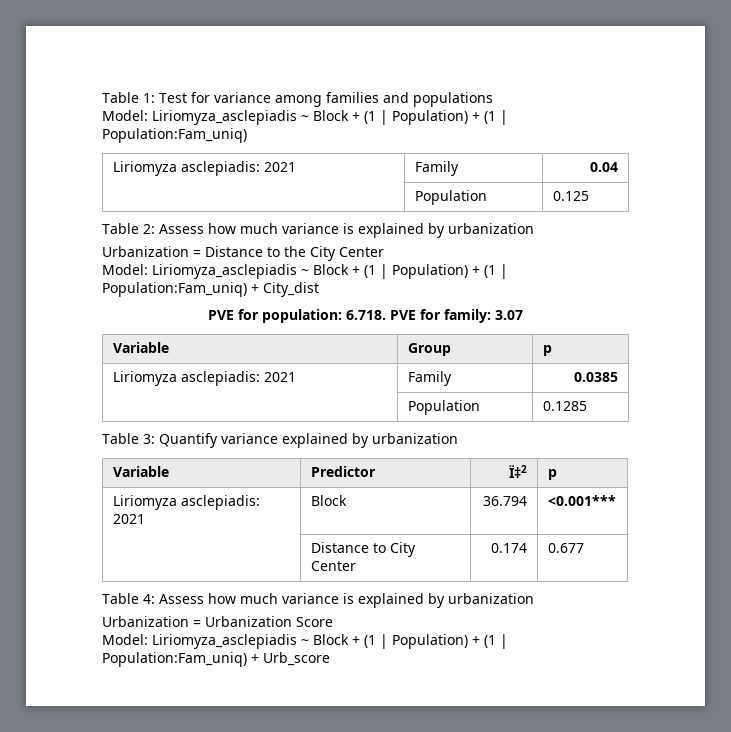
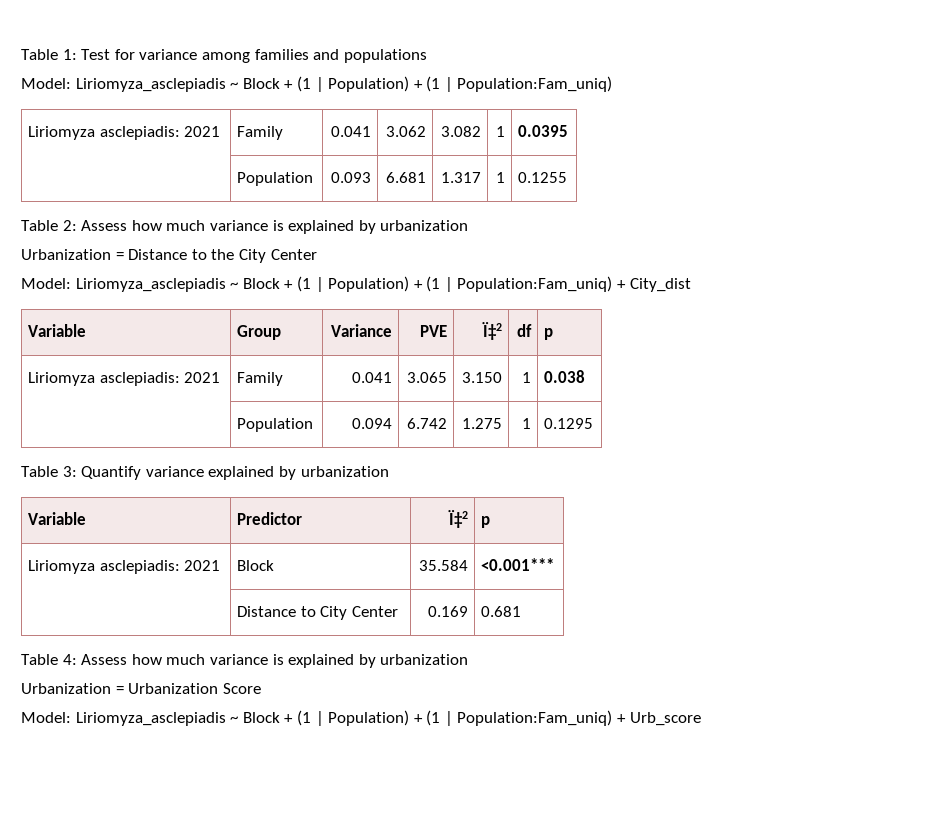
- Liriomyza asclepiadis: 2021 | Family | 0.04
- | Population | 0.125
+ Liriomyza asclepiadis: 2021 | Family | 0.041 | 3.062 | 3.082 | 1 | 0.0395
+ | Population | 0.093 | 6.681 | 1.317 | 1 | 0.1255
- PVE for population: 6.718. PVE for family: 3.07
- Variable | Group | p
+ Variable | Group | Variance | PVE | Ï‡2 | df | p
- Liriomyza asclepiadis: 2021 | Family | 0.0385
- | Population | 0.1285
+ Liriomyza asclepiadis: 2021 | Family | 0.041 | 3.065 | 3.150 | 1 | 0.038
+ | Population | 0.094 | 6.742 | 1.275 | 1 | 0.1295
- Liriomyza asclepiadis: 2021 | Block | 36.794 | <0.001***
+ Liriomyza asclepiadis: 2021 | Block | 35.584 | <0.001***
- | Distance to City Center | 0.174 | 0.677
+ | Distance to City Center | 0.169 | 0.681

